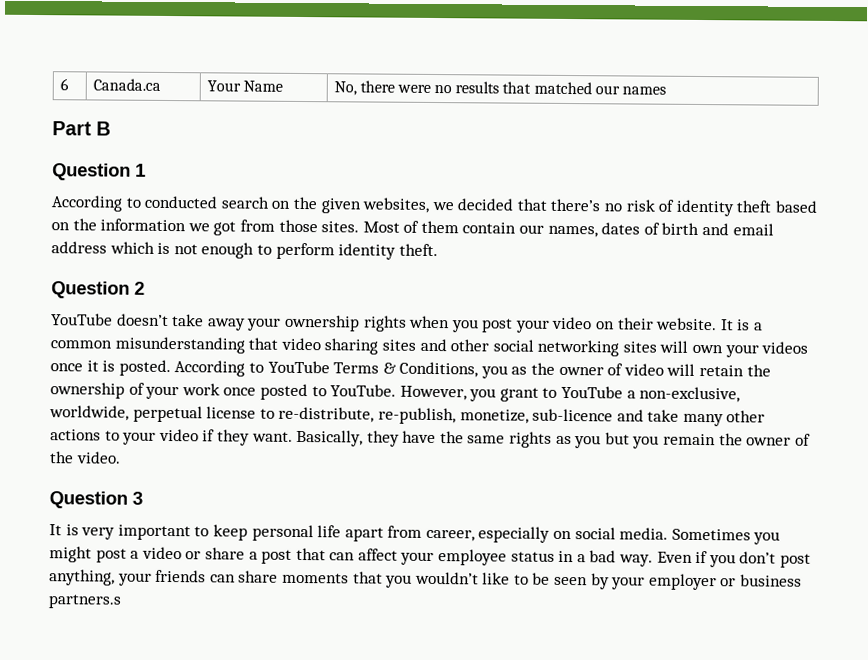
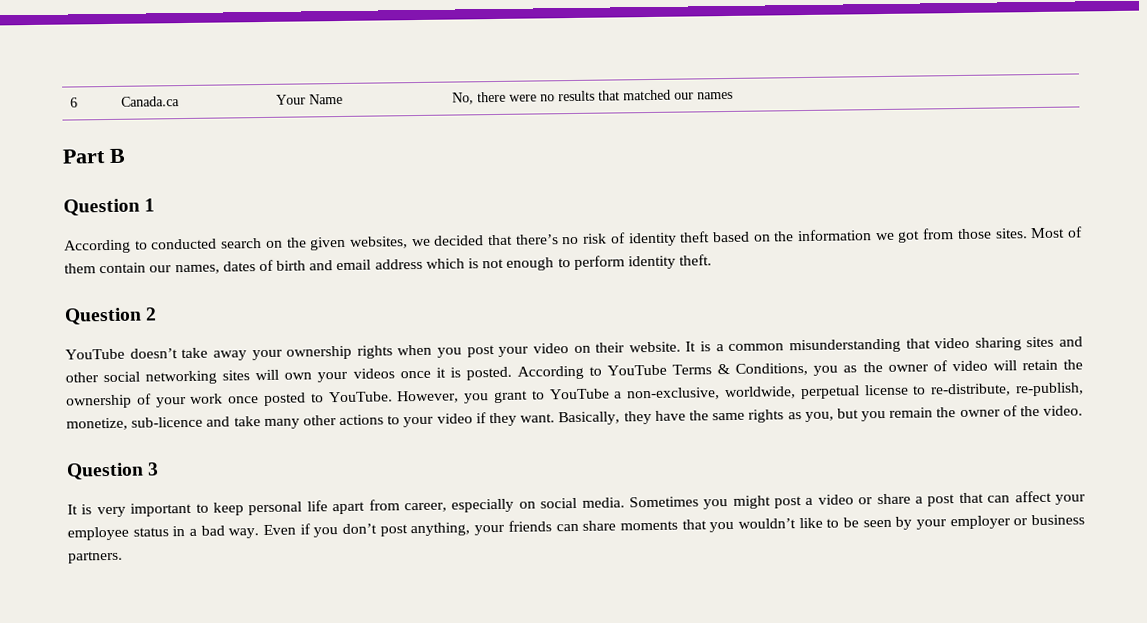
- Basically, they have the same rights as you but you remain the owner of the video.
+ Basically, they have the same rights as you, but you remain the owner of the video.
- Even if you don’t post anything, your friends can share moments that you wouldn’t like to be seen by your employer or business partners.s
+ Even if you don’t post anything, your friends can share moments that you wouldn’t like to be seen by your employer or business partners.

